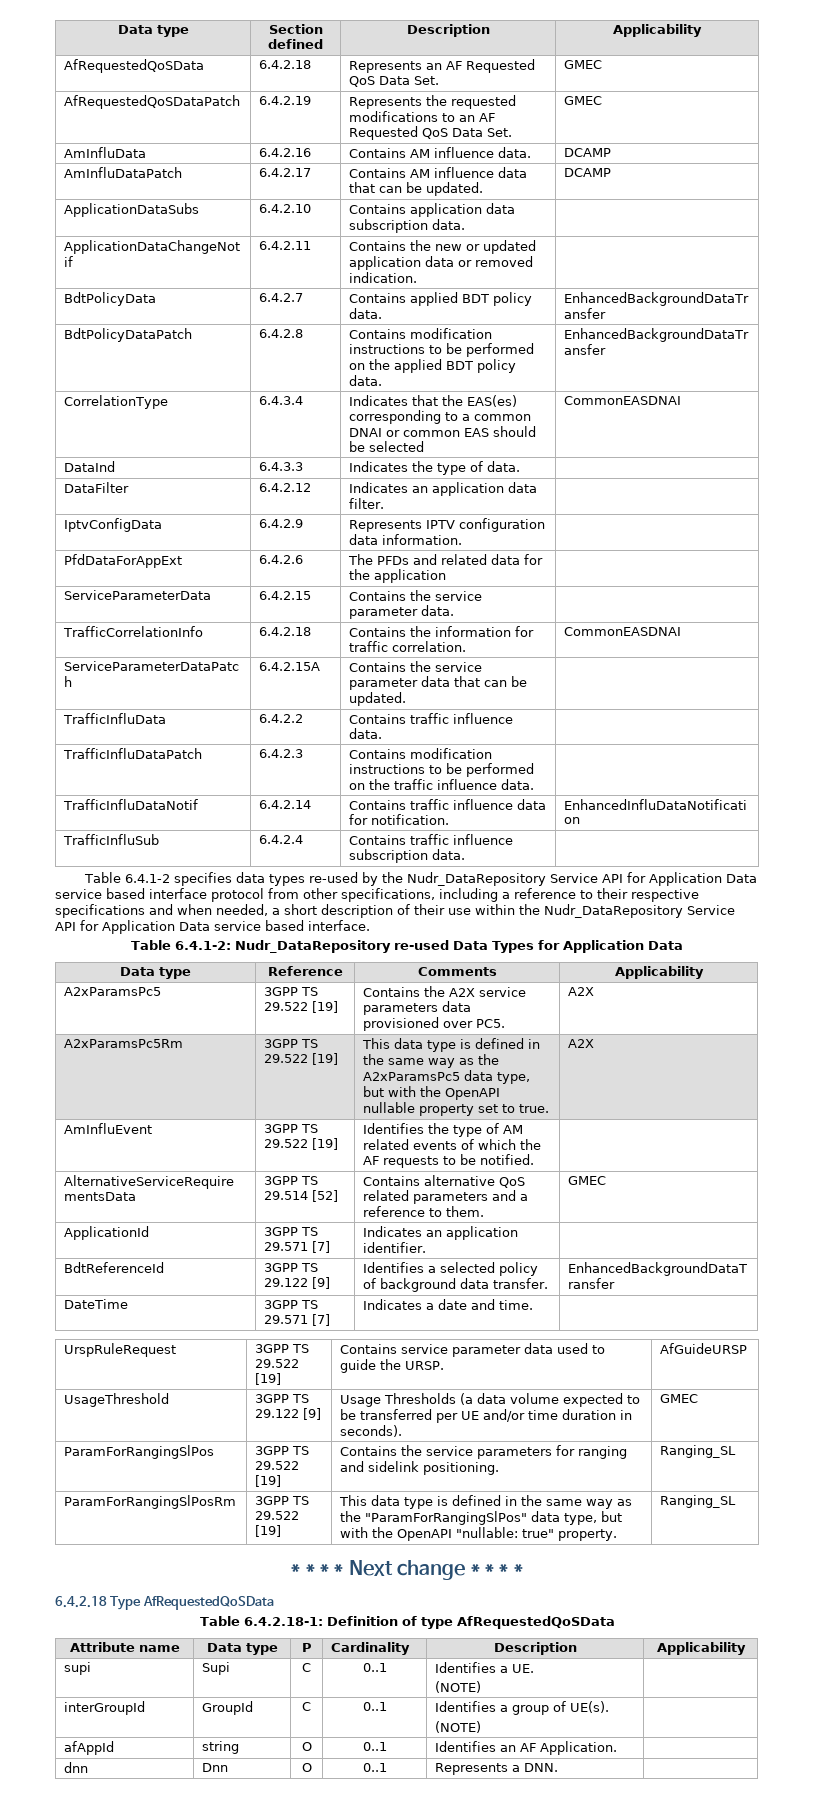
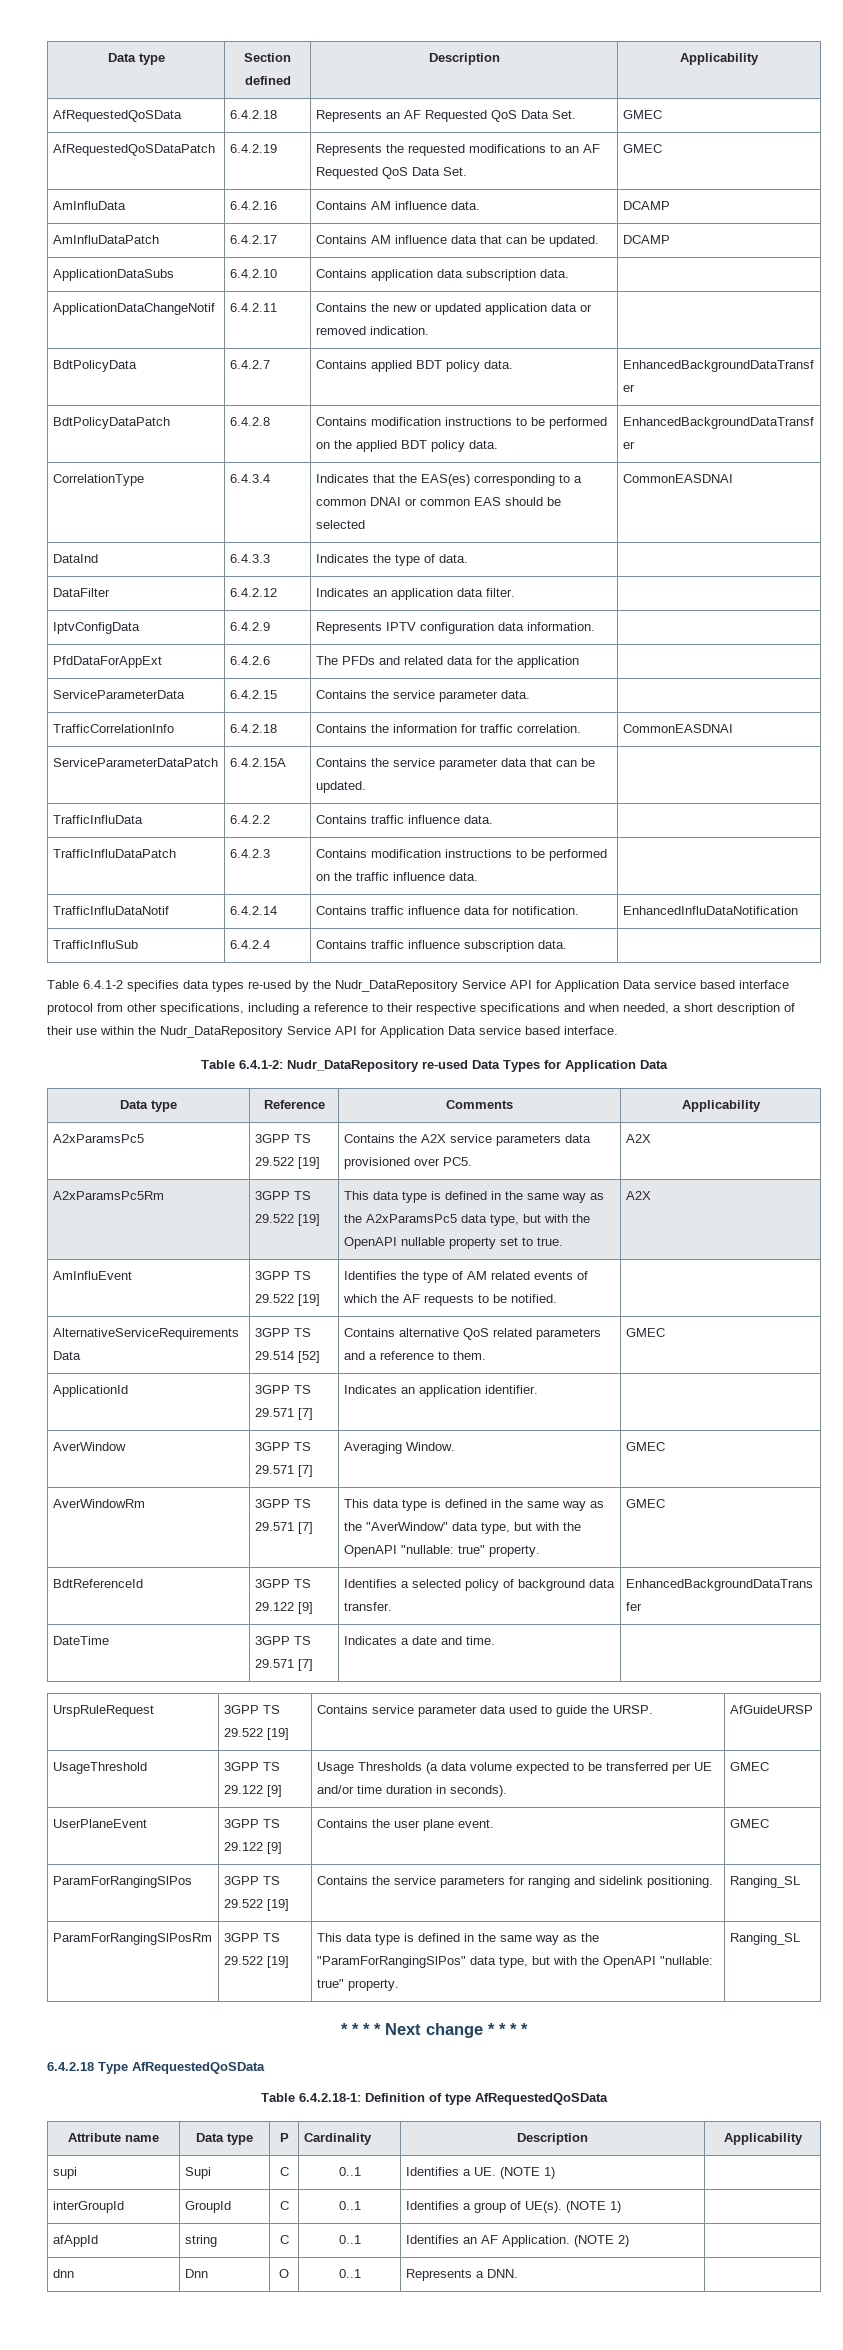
+ AverWindow | 3GPP TS 29.571 [7] | Averaging Window. | GMEC
+ AverWindowRm | 3GPP TS 29.571 [7] | This data type is defined in the same way as the "AverWindow" data type, but with the OpenAPI "nullable: true" property. | GMEC
+ UserPlaneEvent | 3GPP TS 29.122 [9] | Contains the user plane event. | GMEC
- supi | Supi | C | 0..1 | Identifies a UE.
- (NOTE) |
+ supi | Supi | C | 0..1 | Identifies a UE. (NOTE 1) |
- interGroupId | GroupId | C | 0..1 | Identifies a group of UE(s).
- (NOTE) |
+ interGroupId | GroupId | C | 0..1 | Identifies a group of UE(s). (NOTE 1) |
- afAppId | string | O | 0..1 | Identifies an AF Application. |
+ afAppId | string | C | 0..1 | Identifies an AF Application. (NOTE 2) |

